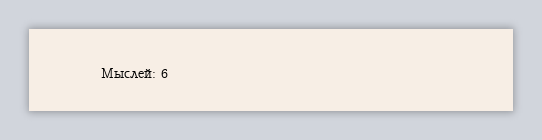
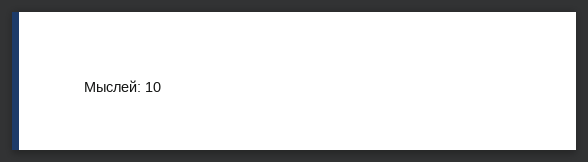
- Мыслей: 6
+ Мыслей: 10

